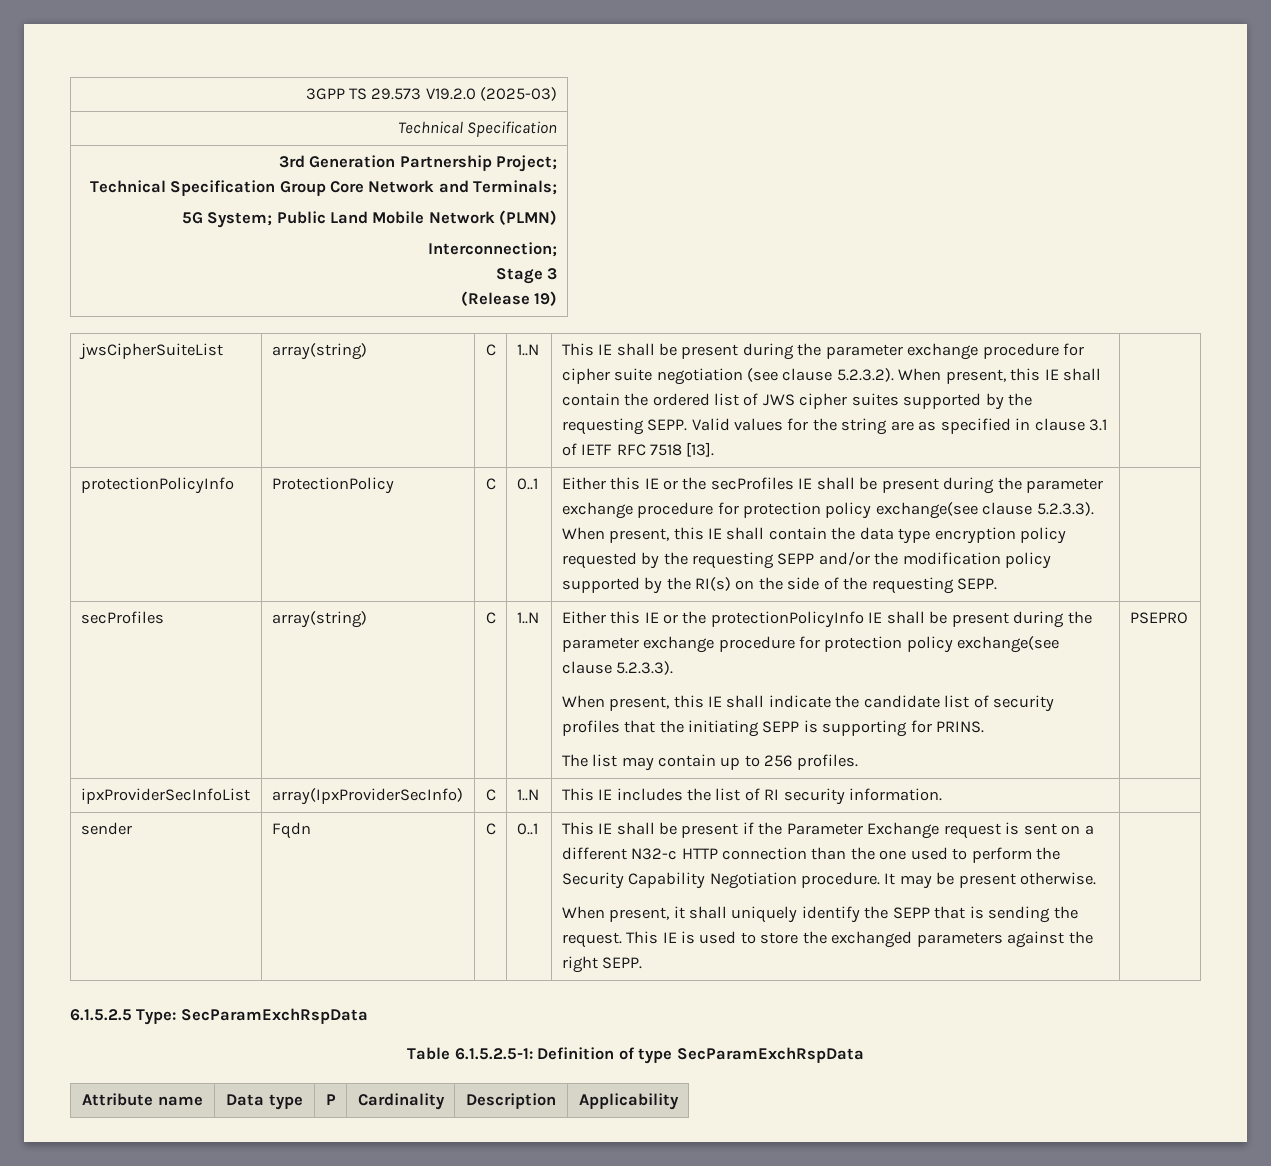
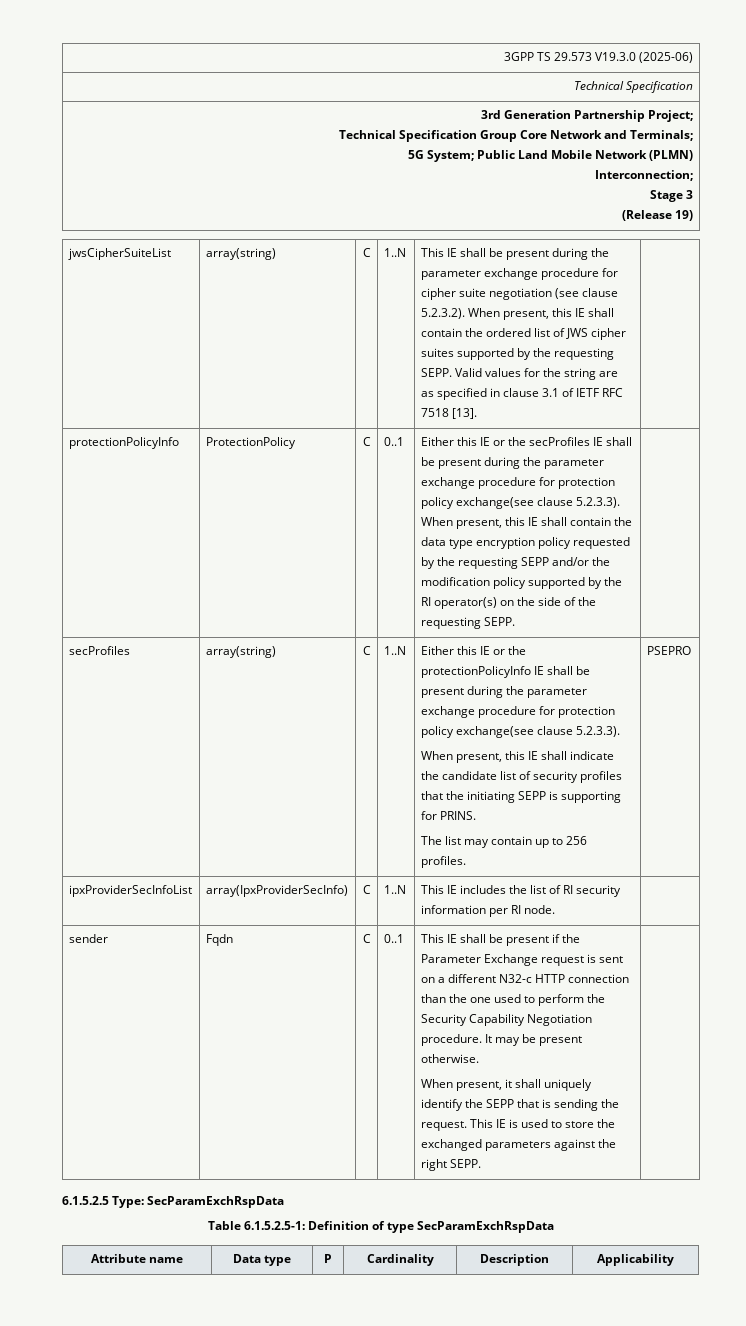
- 3GPP TS 29.573 V19.2.0 (2025-03)
+ 3GPP TS 29.573 V19.3.0 (2025-06)
- Either this IE or the secProfiles IE shall be present during the parameter exchange procedure for protection policy exchange(see clause 5.2.3.3). When present, this IE shall contain the data type encryption policy requested by the requesting SEPP and/or the modification policy supported by the RI(s) on the side of the requesting SEPP.
+ Either this IE or the secProfiles IE shall be present during the parameter exchange procedure for protection policy exchange(see clause 5.2.3.3). When present, this IE shall contain the data type encryption policy requested by the requesting SEPP and/or the modification policy supported by the RI operator(s) on the side of the requesting SEPP.
- ipxProviderSecInfoList | array(IpxProviderSecInfo) | C | 1..N | This IE includes the list of RI security information. |
+ ipxProviderSecInfoList | array(IpxProviderSecInfo) | C | 1..N | This IE includes the list of RI security information per RI node. |

